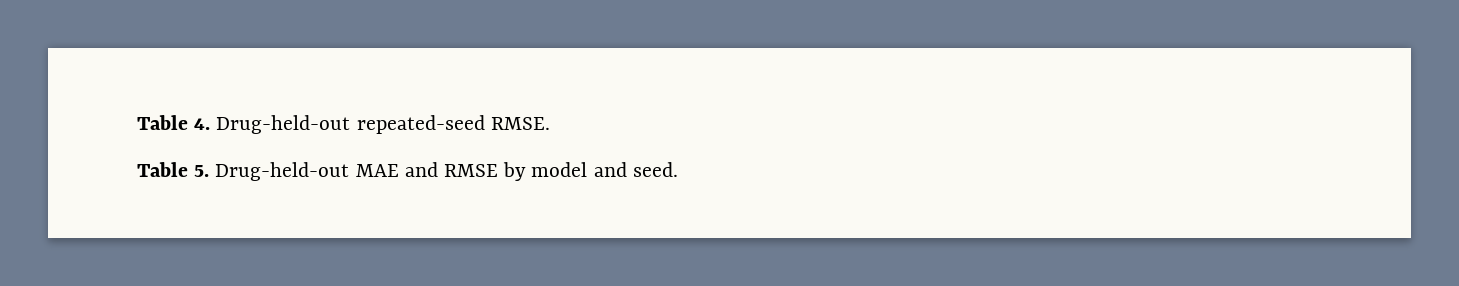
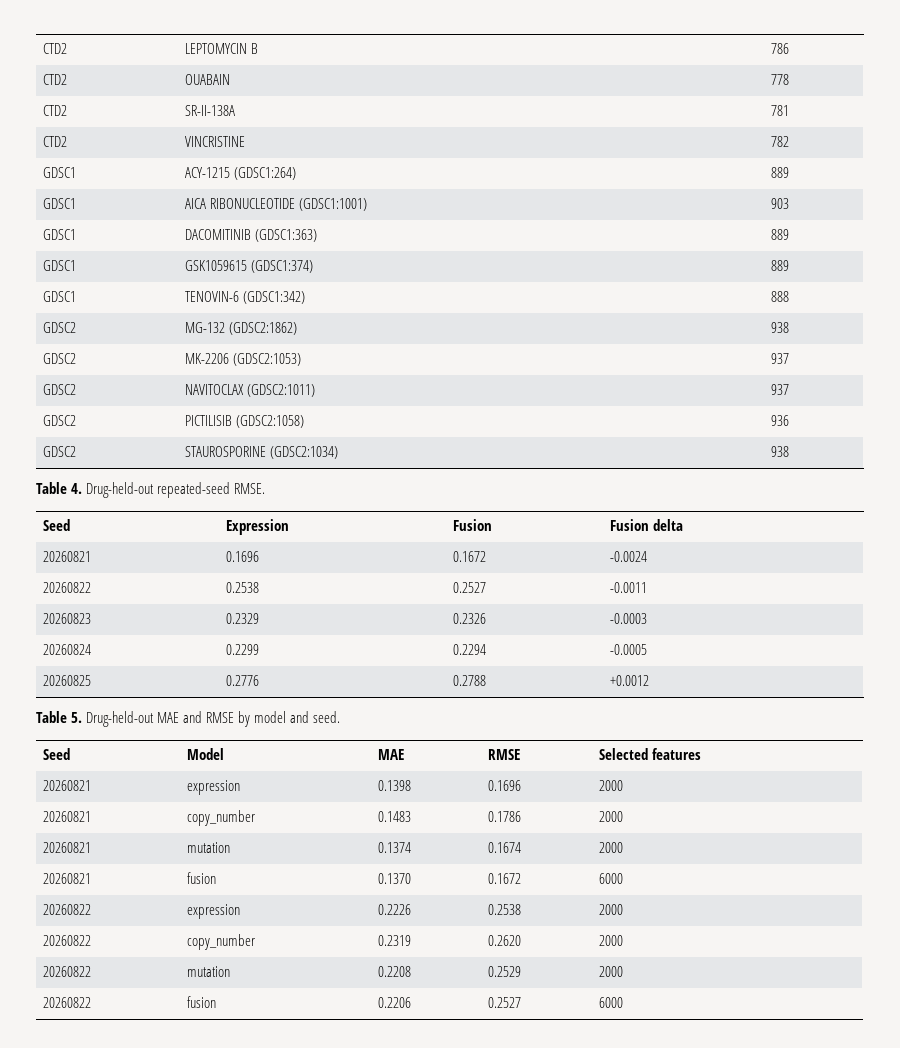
+ CTD2 | LEPTOMYCIN B | 786
+ CTD2 | OUABAIN | 778
+ CTD2 | SR-II-138A | 781
+ CTD2 | VINCRISTINE | 782
+ GDSC1 | ACY-1215 (GDSC1:264) | 889
+ GDSC1 | AICA RIBONUCLEOTIDE (GDSC1:1001) | 903
+ GDSC1 | DACOMITINIB (GDSC1:363) | 889
+ GDSC1 | GSK1059615 (GDSC1:374) | 889
+ GDSC1 | TENOVIN-6 (GDSC1:342) | 888
+ GDSC2 | MG-132 (GDSC2:1862) | 938
+ GDSC2 | MK-2206 (GDSC2:1053) | 937
+ GDSC2 | NAVITOCLAX (GDSC2:1011) | 937
+ GDSC2 | PICTILISIB (GDSC2:1058) | 936
+ GDSC2 | STAUROSPORINE (GDSC2:1034) | 938
+ Seed | Expression | Fusion | Fusion delta
+ 20260821 | 0.1696 | 0.1672 | -0.0024
+ 20260822 | 0.2538 | 0.2527 | -0.0011
+ 20260823 | 0.2329 | 0.2326 | -0.0003
+ 20260824 | 0.2299 | 0.2294 | -0.0005
+ 20260825 | 0.2776 | 0.2788 | +0.0012
+ Seed | Model | MAE | RMSE | Selected features
+ 20260821 | expression | 0.1398 | 0.1696 | 2000
+ 20260821 | copy_number | 0.1483 | 0.1786 | 2000
+ 20260821 | mutation | 0.1374 | 0.1674 | 2000
+ 20260821 | fusion | 0.1370 | 0.1672 | 6000
+ 20260822 | expression | 0.2226 | 0.2538 | 2000
+ 20260822 | copy_number | 0.2319 | 0.2620 | 2000
+ 20260822 | mutation | 0.2208 | 0.2529 | 2000
+ 20260822 | fusion | 0.2206 | 0.2527 | 6000

